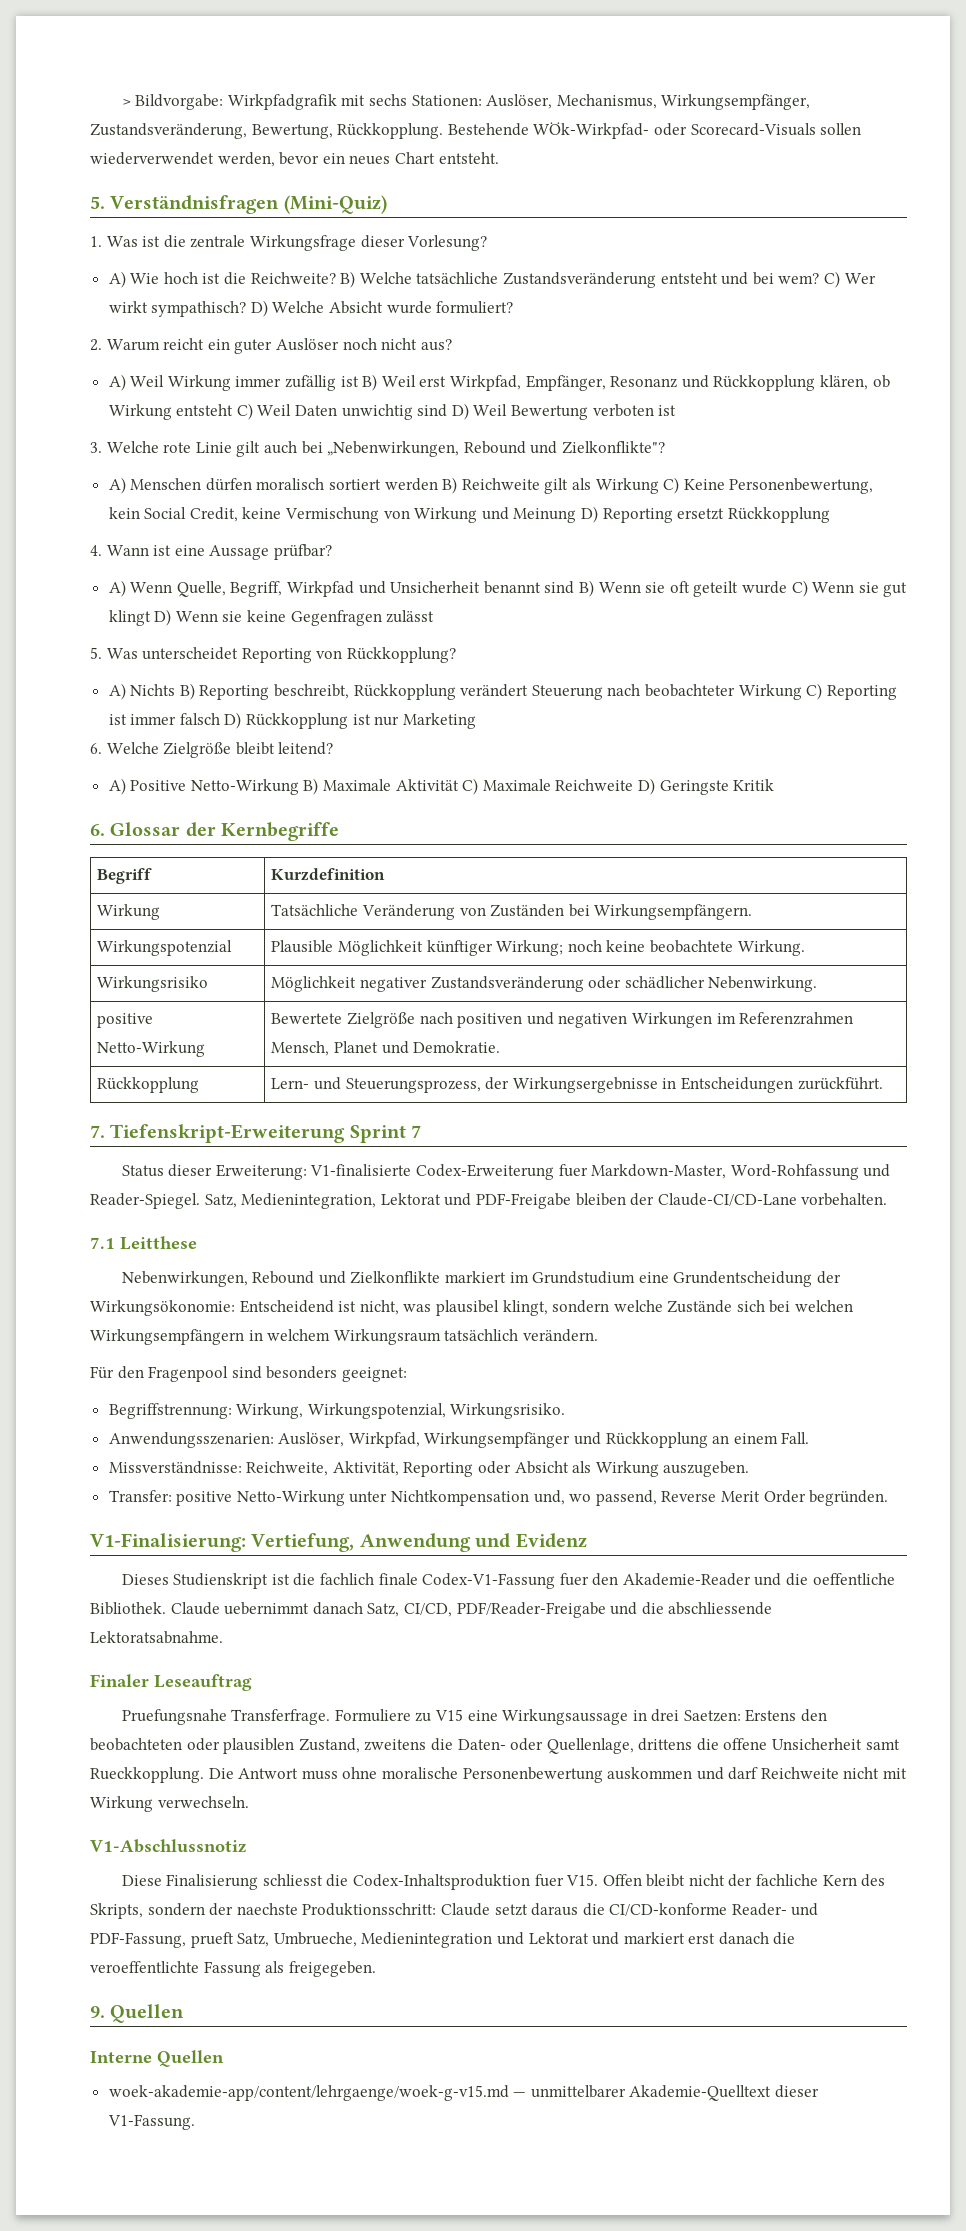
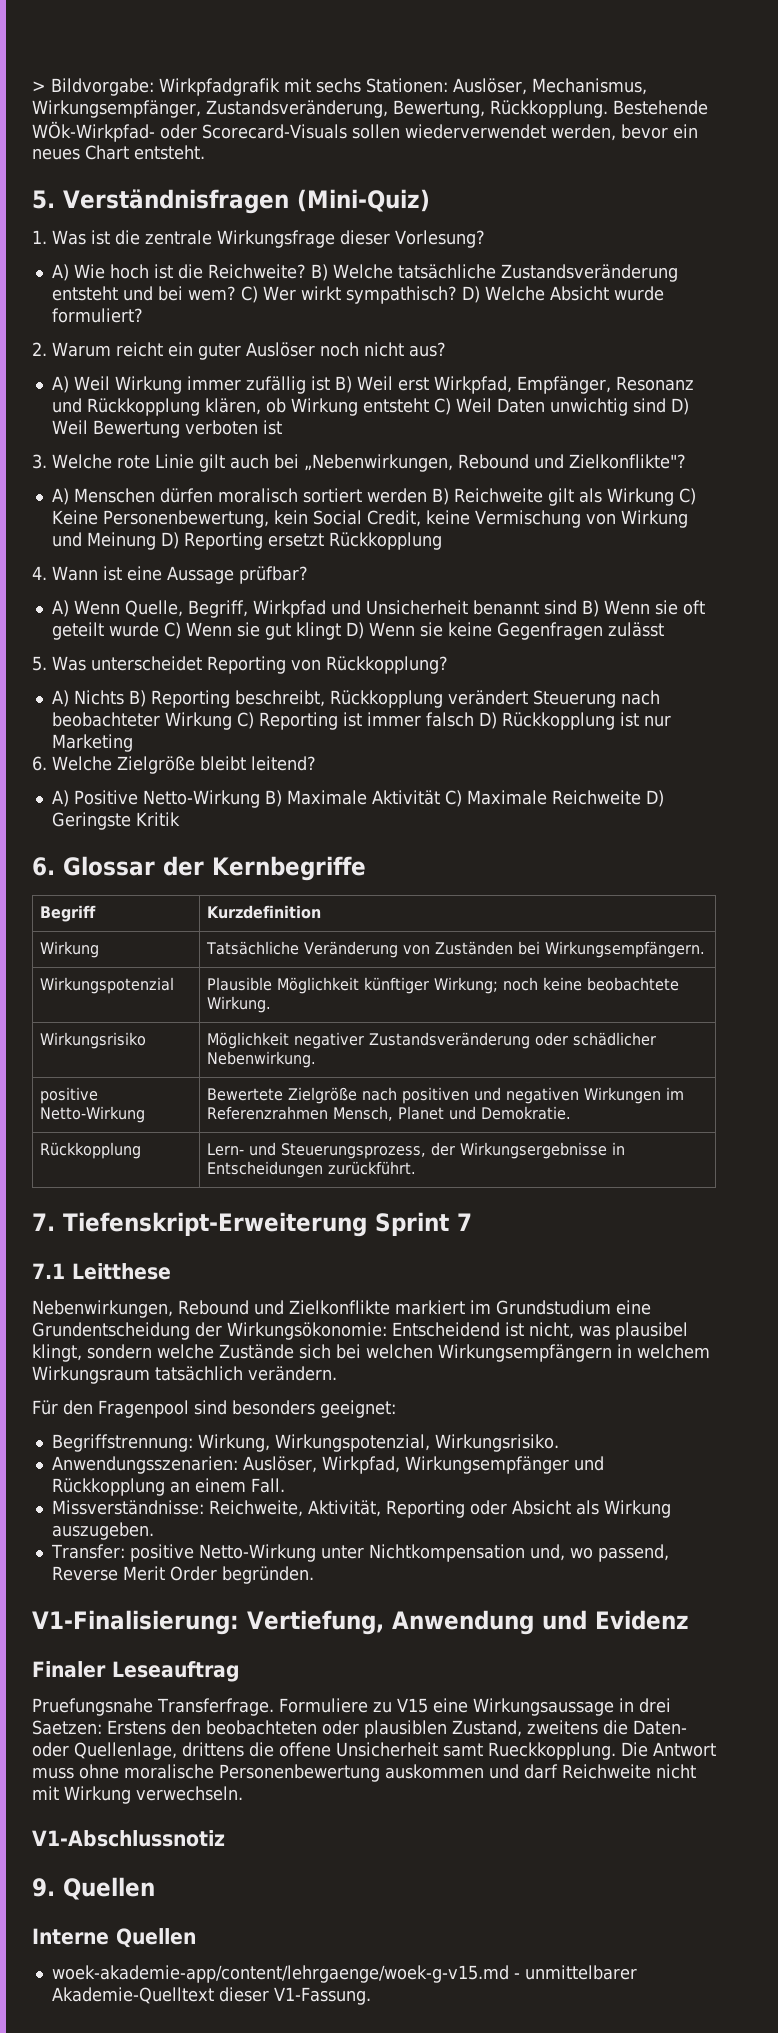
- Status dieser Erweiterung: V1-finalisierte Codex-Erweiterung fuer Markdown-Master, Word-Rohfassung und Reader-Spiegel. Satz, Medienintegration, Lektorat und PDF-Freigabe bleiben der Claude-CI/CD-Lane vorbehalten.
- Dieses Studienskript ist die fachlich finale Codex-V1-Fassung fuer den Akademie-Reader und die oeffentliche Bibliothek. Claude uebernimmt danach Satz, CI/CD, PDF/Reader-Freigabe und die abschliessende Lektoratsabnahme.
- Diese Finalisierung schliesst die Codex-Inhaltsproduktion fuer V15. Offen bleibt nicht der fachliche Kern des Skripts, sondern der naechste Produktionsschritt: Claude setzt daraus die CI/CD-konforme Reader- und PDF-Fassung, prueft Satz, Umbrueche, Medienintegration und Lektorat und markiert erst danach die veroeffentlichte Fassung als freigegeben.
- woek-akademie-app/content/lehrgaenge/woek-g-v15.md — unmittelbarer Akademie-Quelltext dieser V1-Fassung.
+ woek-akademie-app/content/lehrgaenge/woek-g-v15.md - unmittelbarer Akademie-Quelltext dieser V1-Fassung.

